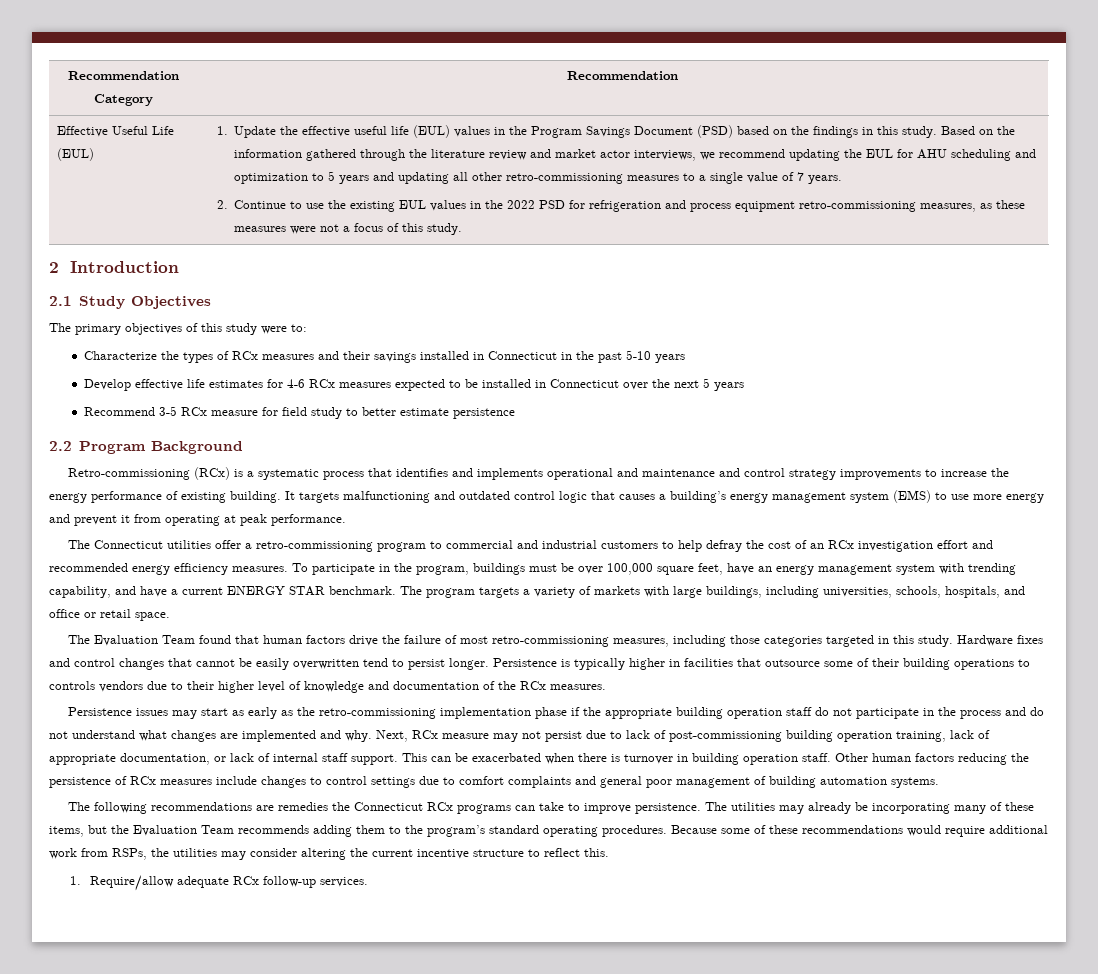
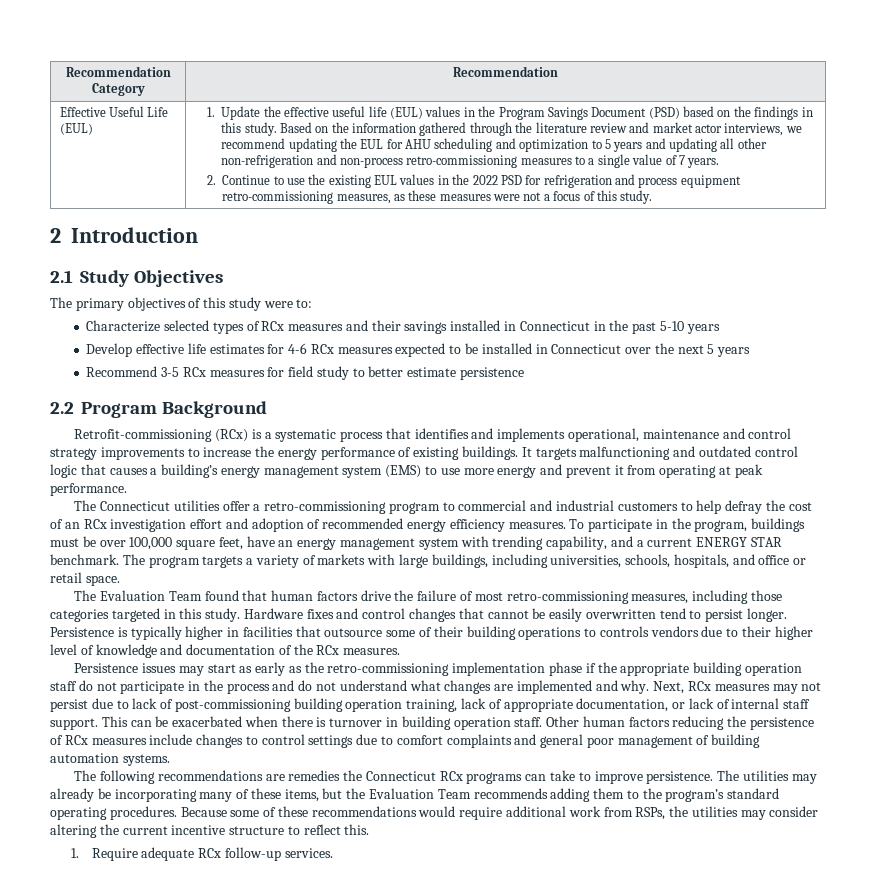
- Based on the information gathered through the literature review and market actor interviews, we recommend updating the EUL for AHU scheduling and optimization to 5 years and updating all other retro-commissioning measures to a single value of 7 years.
+ Based on the information gathered through the literature review and market actor interviews, we recommend updating the EUL for AHU scheduling and optimization to 5 years and updating all other non-refrigeration and non-process retro-commissioning measures to a single value of 7 years.
- Characterize the types of RCx measures and their savings installed in Connecticut in the past 5-10 years
+ Characterize selected types of RCx measures and their savings installed in Connecticut in the past 5-10 years
- Recommend 3-5 RCx measure for field study to better estimate persistence
+ Recommend 3-5 RCx measures for field study to better estimate persistence
- Retro-commissioning (RCx) is a systematic process that identifies and implements operational and maintenance and control strategy improvements to increase the energy performance of existing building.
+ Retrofit-commissioning (RCx) is a systematic process that identifies and implements operational, maintenance and control strategy improvements to increase the energy performance of existing buildings.
- The Connecticut utilities offer a retro-commissioning program to commercial and industrial customers to help defray the cost of an RCx investigation effort and recommended energy efficiency measures.
+ The Connecticut utilities offer a retro-commissioning program to commercial and industrial customers to help defray the cost of an RCx investigation effort and adoption of recommended energy efficiency measures.
- To participate in the program, buildings must be over 100,000 square feet, have an energy management system with trending capability, and have a current ENERGY STAR benchmark.
+ To participate in the program, buildings must be over 100,000 square feet, have an energy management system with trending capability, and a current ENERGY STAR benchmark.
- Next, RCx measure may not persist due to lack of post-commissioning building operation training, lack of appropriate documentation, or lack of internal staff support.
+ Next, RCx measures may not persist due to lack of post-commissioning building operation training, lack of appropriate documentation, or lack of internal staff support.
- 1. Require/allow adequate RCx follow-up services.
+ 1. Require adequate RCx follow-up services.

